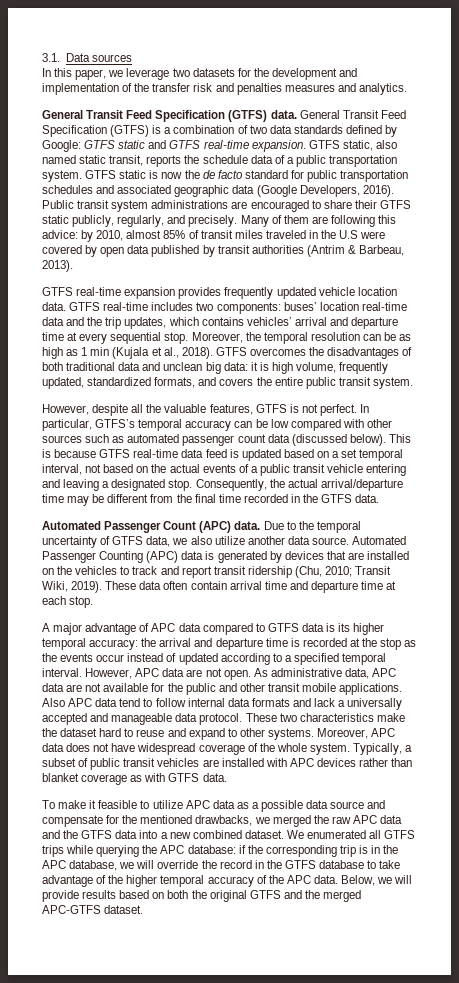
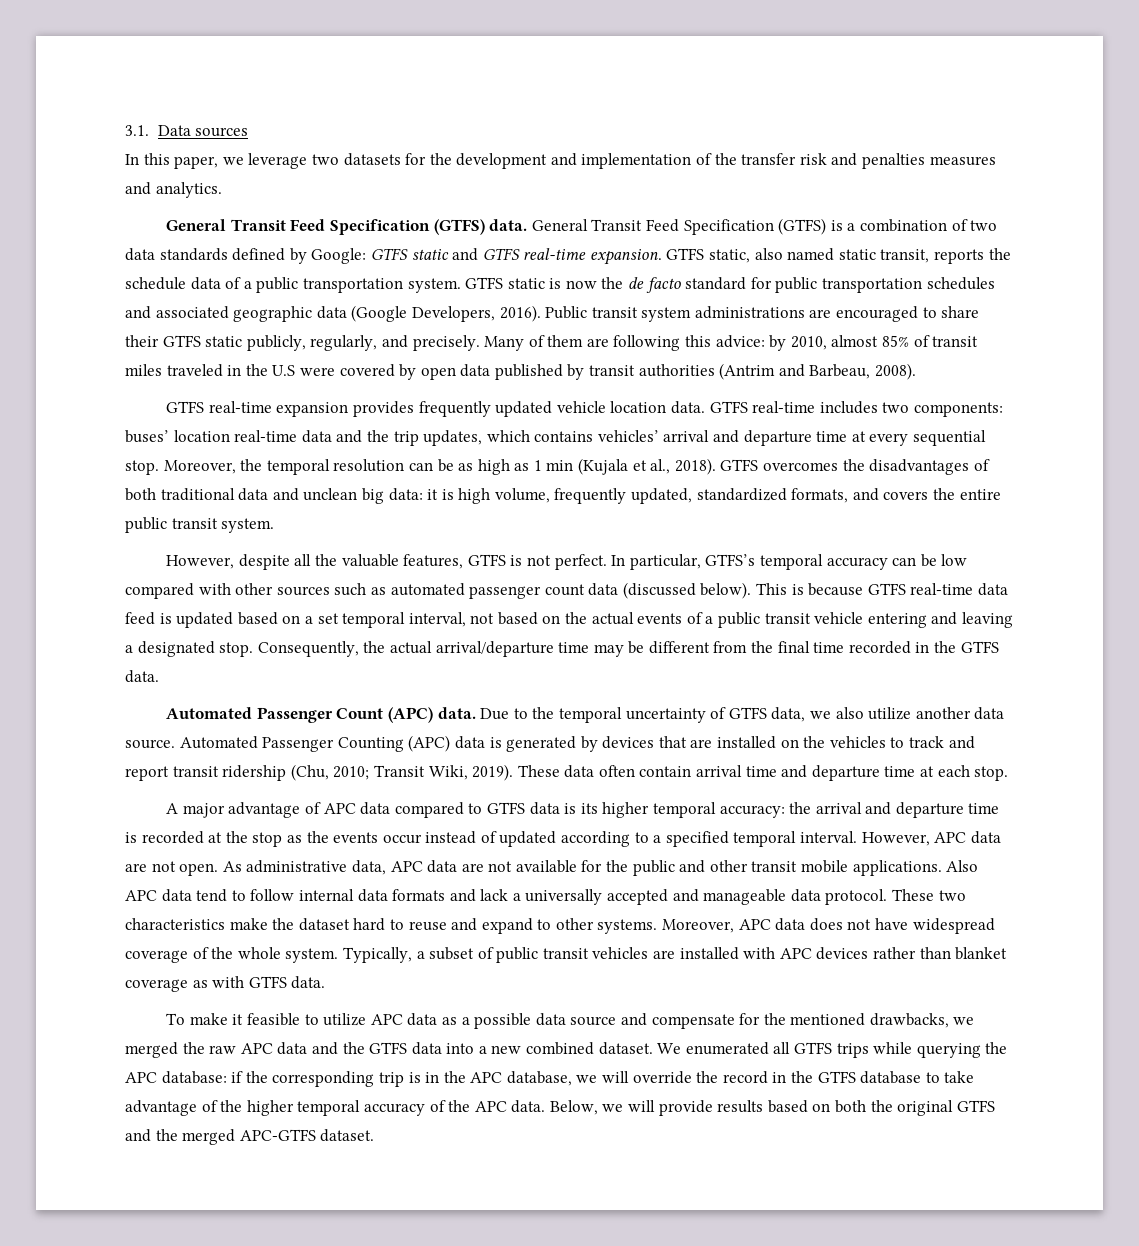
- Many of them are following this advice: by 2010, almost 85% of transit miles traveled in the U.S were covered by open data published by transit authorities (Antrim & Barbeau, 2013).
+ Many of them are following this advice: by 2010, almost 85% of transit miles traveled in the U.S were covered by open data published by transit authorities (Antrim and Barbeau, 2008).

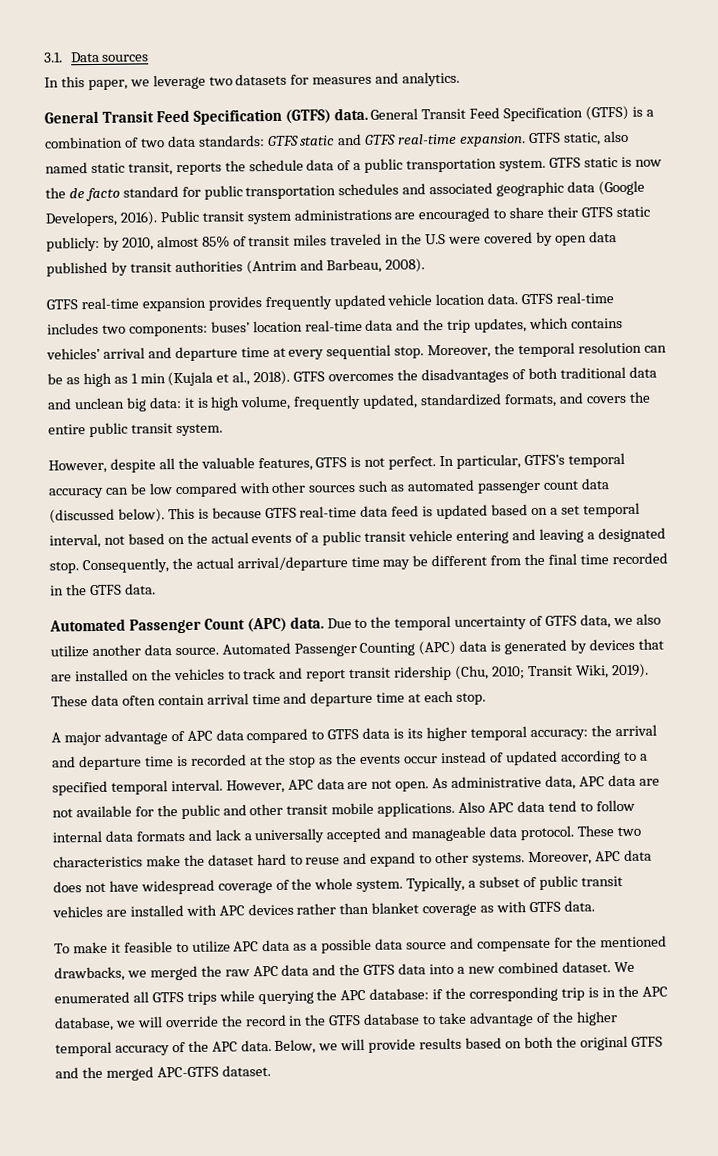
- In this paper, we leverage two datasets for the development and implementation of the transfer risk and penalties measures and analytics.
+ In this paper, we leverage two datasets for measures and analytics.
- General Transit Feed Specification (GTFS) is a combination of two data standards defined by Google: GTFS static and GTFS real-time expansion.
+ General Transit Feed Specification (GTFS) is a combination of two data standards: GTFS static and GTFS real-time expansion.
- Public transit system administrations are encouraged to share their GTFS static publicly, regularly, and precisely. Many of them are following this advice: by 2010, almost 85% of transit miles traveled in the U.S were covered by open data published by transit authorities (Antrim and Barbeau, 2008).
+ Public transit system administrations are encouraged to share their GTFS static publicly: by 2010, almost 85% of transit miles traveled in the U.S were covered by open data published by transit authorities (Antrim and Barbeau, 2008).

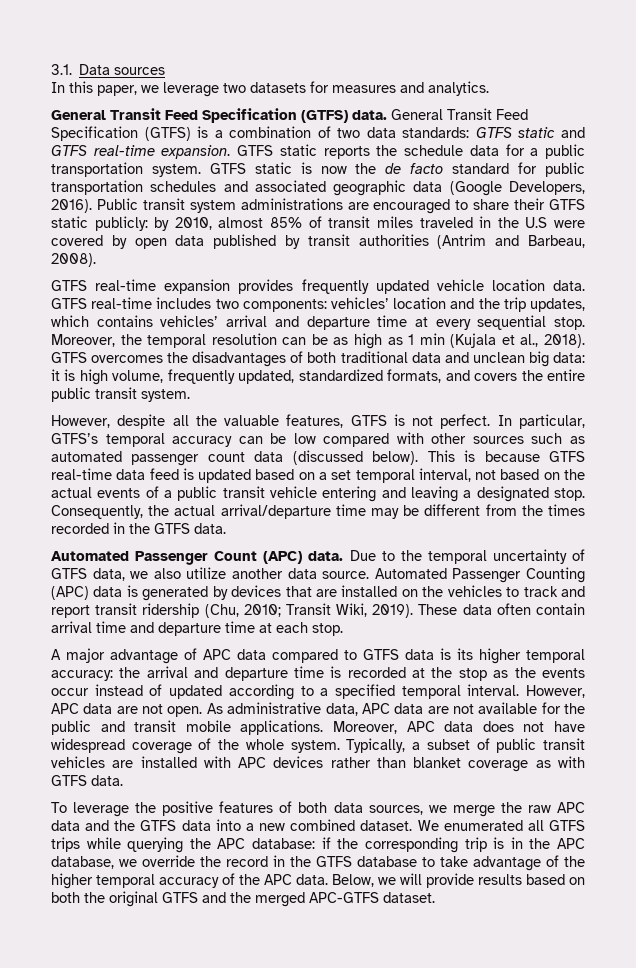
- GTFS static, also named static transit, reports the schedule data of a public transportation system.
+ GTFS static reports the schedule data for a public transportation system.
- GTFS real-time includes two components: buses’ location real-time data and the trip updates, which contains vehicles’ arrival and departure time at every sequential stop.
+ GTFS real-time includes two components: vehicles’ location and the trip updates, which contains vehicles’ arrival and departure time at every sequential stop.
- Consequently, the actual arrival/departure time may be different from the final time recorded in the GTFS data.
+ Consequently, the actual arrival/departure time may be different from the times recorded in the GTFS data.
- As administrative data, APC data are not available for the public and other transit mobile applications.
+ As administrative data, APC data are not available for the public and transit mobile applications.
- Also APC data tend to follow internal data formats and lack a universally accepted and manageable data protocol. These two characteristics make the dataset hard to reuse and expand to other systems.
- To make it feasible to utilize APC data as a possible data source and compensate for the mentioned drawbacks, we merged the raw APC data and the GTFS data into a new combined dataset.
+ To leverage the positive features of both data sources, we merge the raw APC data and the GTFS data into a new combined dataset.
- We enumerated all GTFS trips while querying the APC database: if the corresponding trip is in the APC database, we will override the record in the GTFS database to take advantage of the higher temporal accuracy of the APC data.
+ We enumerated all GTFS trips while querying the APC database: if the corresponding trip is in the APC database, we override the record in the GTFS database to take advantage of the higher temporal accuracy of the APC data.

